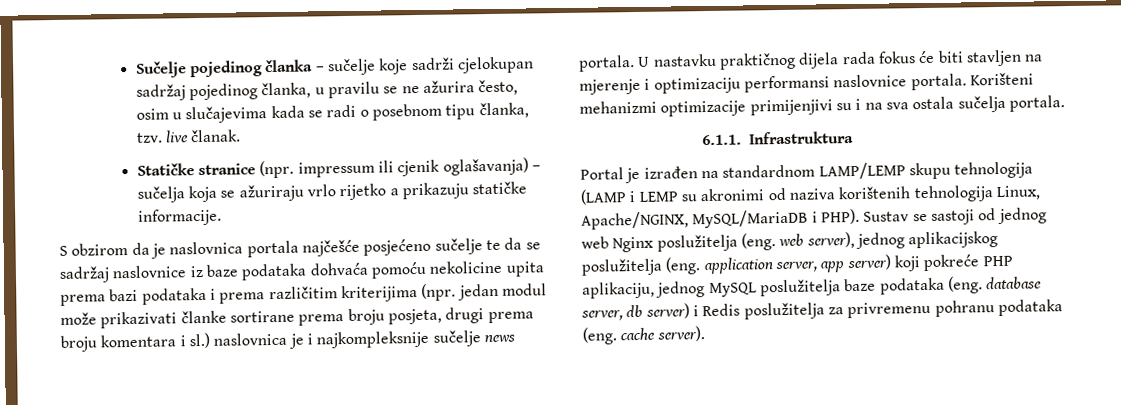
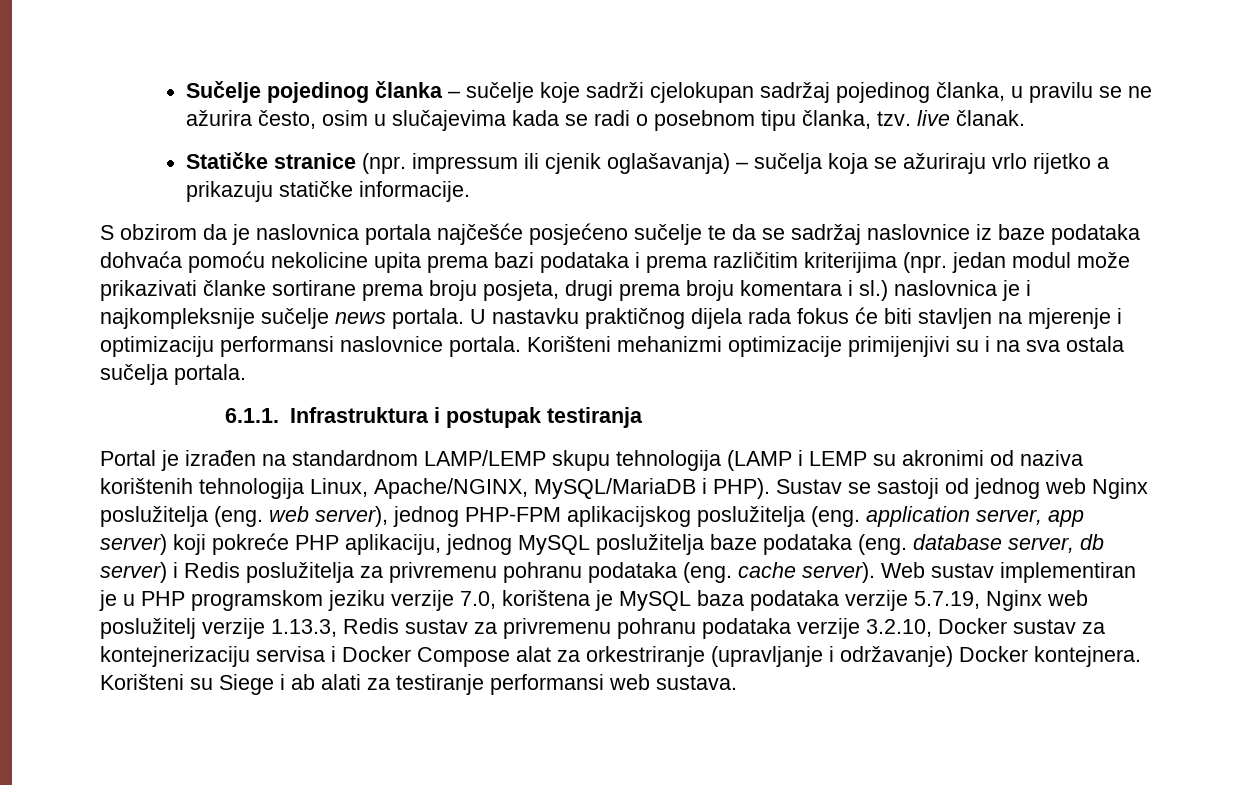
- 6.1.1. Infrastruktura
+ 6.1.1. Infrastruktura i postupak testiranja
- Sustav se sastoji od jednog web Nginx poslužitelja (eng. web server), jednog aplikacijskog poslužitelja (eng. application server, app server) koji pokreće PHP aplikaciju, jednog MySQL poslužitelja baze podataka (eng. database server, db server) i Redis poslužitelja za privremenu pohranu podataka (eng. cache server).
+ Sustav se sastoji od jednog web Nginx poslužitelja (eng. web server), jednog PHP-FPM aplikacijskog poslužitelja (eng. application server, app server) koji pokreće PHP aplikaciju, jednog MySQL poslužitelja baze podataka (eng. database server, db server) i Redis poslužitelja za privremenu pohranu podataka (eng. cache server).
+ Web sustav implementiran je u PHP programskom jeziku verzije 7.0, korištena je MySQL baza podataka verzije 5.7.19, Nginx web poslužitelj verzije 1.13.3, Redis sustav za privremenu pohranu podataka verzije 3.2.10, Docker sustav za kontejnerizaciju servisa i Docker Compose alat za orkestriranje (upravljanje i održavanje) Docker kontejnera. Korišteni su Siege i ab alati za testiranje performansi web sustava.

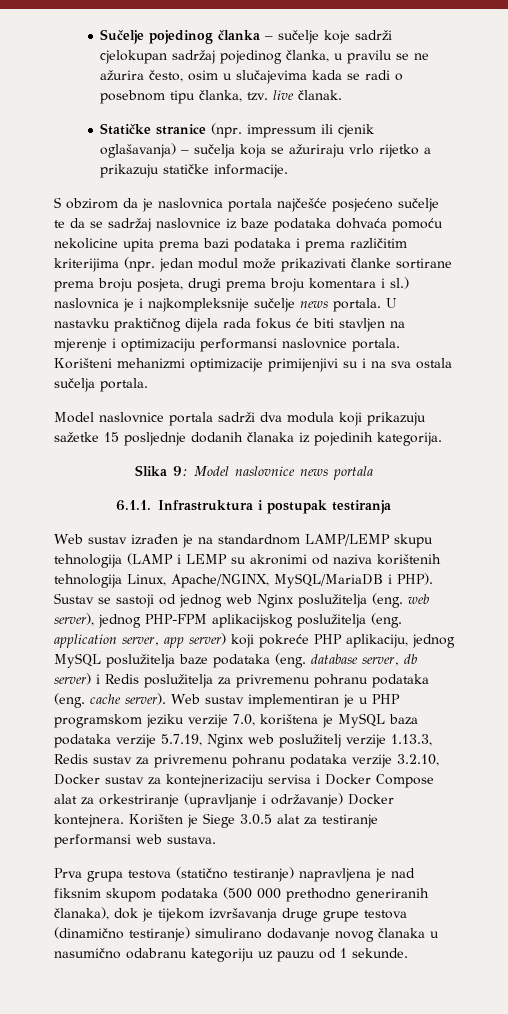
+ Model naslovnice portala sadrži dva modula koji prikazuju sažetke 15 posljednje dodanih članaka iz pojedinih kategorija.
+ Slika 9: Model naslovnice news portala
- Portal je izrađen na standardnom LAMP/LEMP skupu tehnologija (LAMP i LEMP su akronimi od naziva korištenih tehnologija Linux, Apache/NGINX, MySQL/MariaDB i PHP).
+ Web sustav izrađen je na standardnom LAMP/LEMP skupu tehnologija (LAMP i LEMP su akronimi od naziva korištenih tehnologija Linux, Apache/NGINX, MySQL/MariaDB i PHP).
- Korišteni su Siege i ab alati za testiranje performansi web sustava.
+ Korišten je Siege 3.0.5 alat za testiranje performansi web sustava.
+ Prva grupa testova (statično testiranje) napravljena je nad fiksnim skupom podataka (500 000 prethodno generiranih članaka), dok je tijekom izvršavanja druge grupe testova (dinamično testiranje) simulirano dodavanje novog članaka u nasumično odabranu kategoriju uz pauzu od 1 sekunde.

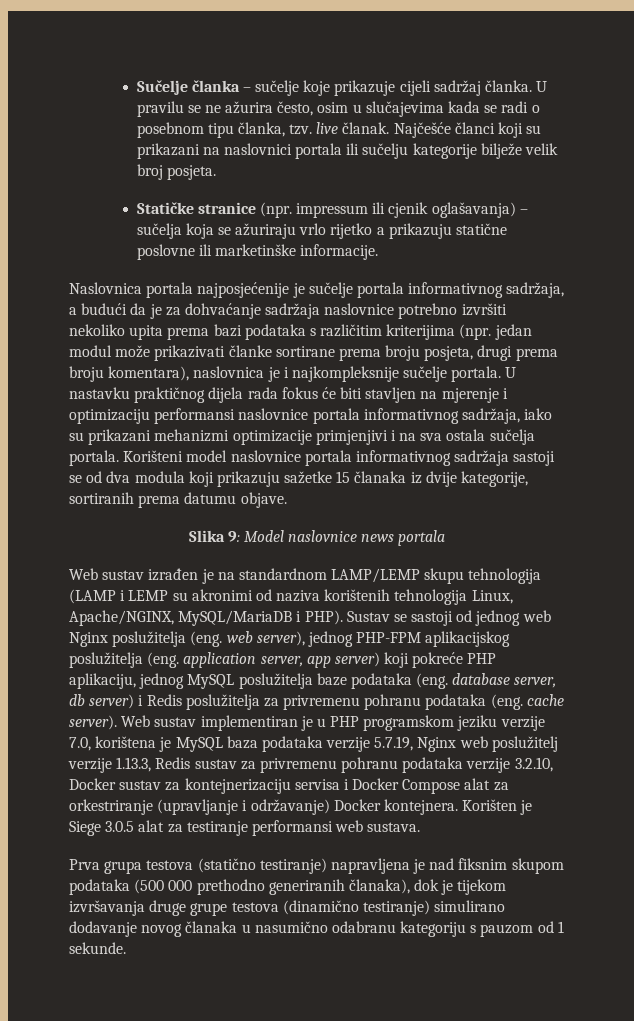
- Sučelje pojedinog članka – sučelje koje sadrži cjelokupan sadržaj pojedinog članka, u pravilu se ne ažurira često, osim u slučajevima kada se radi o posebnom tipu članka, tzv. live članak.
+ Sučelje članka – sučelje koje prikazuje cijeli sadržaj članka. U pravilu se ne ažurira često, osim u slučajevima kada se radi o posebnom tipu članka, tzv. live članak. Najčešće članci koji su prikazani na naslovnici portala ili sučelju kategorije bilježe velik broj posjeta.
- Statičke stranice (npr. impressum ili cjenik oglašavanja) – sučelja koja se ažuriraju vrlo rijetko a prikazuju statičke informacije.
- S obzirom da je naslovnica portala najčešće posjećeno sučelje te da se sadržaj naslovnice iz baze podataka dohvaća pomoću nekolicine upita prema bazi podataka i prema različitim kriterijima (npr. jedan modul može prikazivati članke sortirane prema broju posjeta, drugi prema broju komentara i sl.) naslovnica je i najkompleksnije sučelje news portala.
+ Statičke stranice (npr. impressum ili cjenik oglašavanja) – sučelja koja se ažuriraju vrlo rijetko a prikazuju statične poslovne ili marketinške informacije.
+ Naslovnica portala najposjećenije je sučelje portala informativnog sadržaja, a budući da je za dohvaćanje sadržaja naslovnice potrebno izvršiti nekoliko upita prema bazi podataka s različitim kriterijima (npr. jedan modul može prikazivati članke sortirane prema broju posjeta, drugi prema broju komentara), naslovnica je i najkompleksnije sučelje portala.
- U nastavku praktičnog dijela rada fokus će biti stavljen na mjerenje i optimizaciju performansi naslovnice portala. Korišteni mehanizmi optimizacije primijenjivi su i na sva ostala sučelja portala.
- Model naslovnice portala sadrži dva modula koji prikazuju sažetke 15 posljednje dodanih članaka iz pojedinih kategorija.
+ U nastavku praktičnog dijela rada fokus će biti stavljen na mjerenje i optimizaciju performansi naslovnice portala informativnog sadržaja, iako su prikazani mehanizmi optimizacije primjenjivi i na sva ostala sučelja portala. Korišteni model naslovnice portala informativnog sadržaja sastoji se od dva modula koji prikazuju sažetke 15 članaka iz dvije kategorije, sortiranih prema datumu objave.
- 6.1.1. Infrastruktura i postupak testiranja
- Prva grupa testova (statično testiranje) napravljena je nad fiksnim skupom podataka (500 000 prethodno generiranih članaka), dok je tijekom izvršavanja druge grupe testova (dinamično testiranje) simulirano dodavanje novog članaka u nasumično odabranu kategoriju uz pauzu od 1 sekunde.
+ Prva grupa testova (statično testiranje) napravljena je nad fiksnim skupom podataka (500 000 prethodno generiranih članaka), dok je tijekom izvršavanja druge grupe testova (dinamično testiranje) simulirano dodavanje novog članaka u nasumično odabranu kategoriju s pauzom od 1 sekunde.

